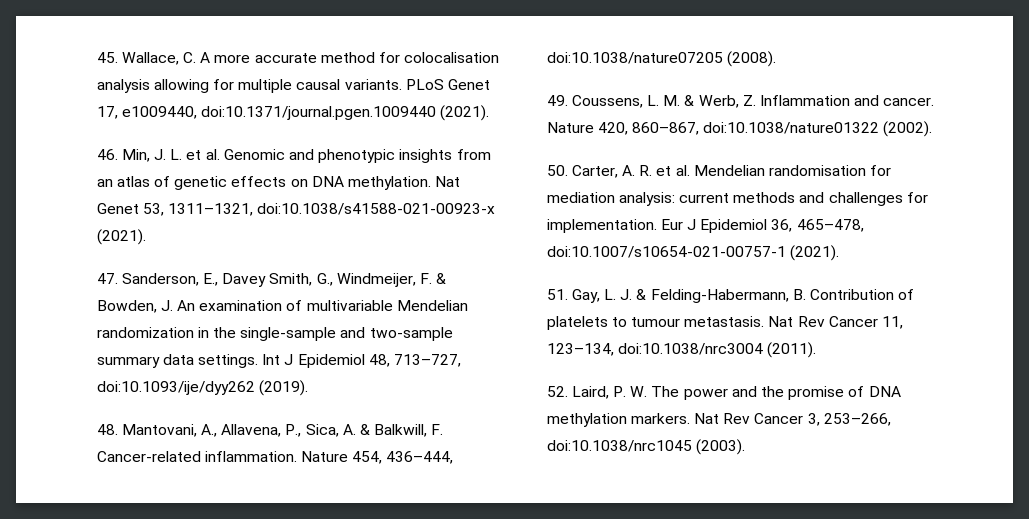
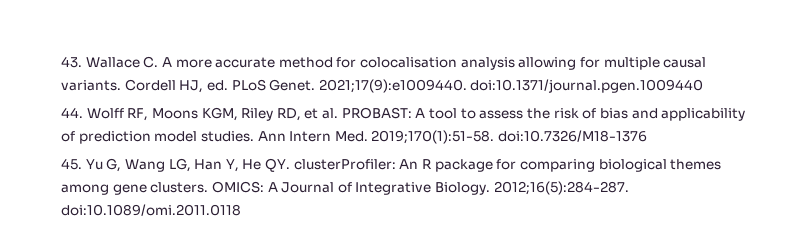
- 45. Wallace, C. A more accurate method for colocalisation analysis allowing for multiple causal variants.
+ 43. Wallace C. A more accurate method for colocalisation analysis allowing for multiple causal variants.
- PLoS Genet 17, e1009440, doi:10.1371/journal.pgen.1009440 (2021).
- 46. Min, J. L. et al. Genomic and phenotypic insights from an atlas of genetic effects on DNA methylation. Nat Genet 53, 1311–1321, doi:10.1038/s41588-021-00923-x (2021).
- 47. Sanderson, E., Davey Smith, G., Windmeijer, F. & Bowden, J. An examination of multivariable Mendelian randomization in the single-sample and two-sample summary data settings. Int J Epidemiol 48, 713–727, doi:10.1093/ije/dyy262 (2019).
- 48. Mantovani, A., Allavena, P., Sica, A. & Balkwill, F. Cancer-related inflammation. Nature 454, 436–444, doi:10.1038/nature07205 (2008).
- 49. Coussens, L. M. & Werb, Z. Inflammation and cancer. Nature 420, 860–867, doi:10.1038/nature01322 (2002).
- 50. Carter, A. R. et al. Mendelian randomisation for mediation analysis: current methods and challenges for implementation. Eur J Epidemiol 36, 465–478, doi:10.1007/s10654-021-00757-1 (2021).
- 51. Gay, L. J. & Felding-Habermann, B. Contribution of platelets to tumour metastasis. Nat Rev Cancer 11, 123–134, doi:10.1038/nrc3004 (2011).
- 52. Laird, P. W. The power and the promise of DNA methylation markers. Nat Rev Cancer 3, 253–266, doi:10.1038/nrc1045 (2003).
+ Cordell HJ, ed. PLoS Genet. 2021;17(9):e1009440. doi:10.1371/journal.pgen.1009440
+ 44. Wolff RF, Moons KGM, Riley RD, et al. PROBAST: A tool to assess the risk of bias and applicability of prediction model studies. Ann Intern Med. 2019;170(1):51-58. doi:10.7326/M18-1376
+ 45. Yu G, Wang LG, Han Y, He QY. clusterProfiler: An R package for comparing biological themes among gene clusters. OMICS: A Journal of Integrative Biology. 2012;16(5):284-287. doi:10.1089/omi.2011.0118

